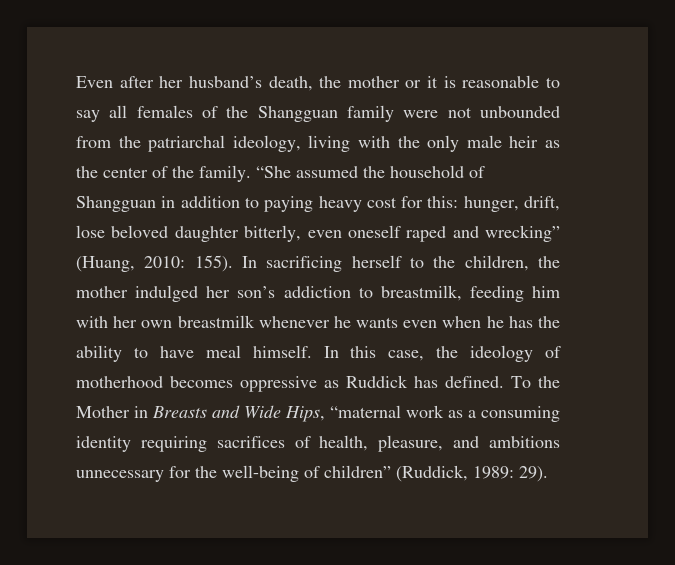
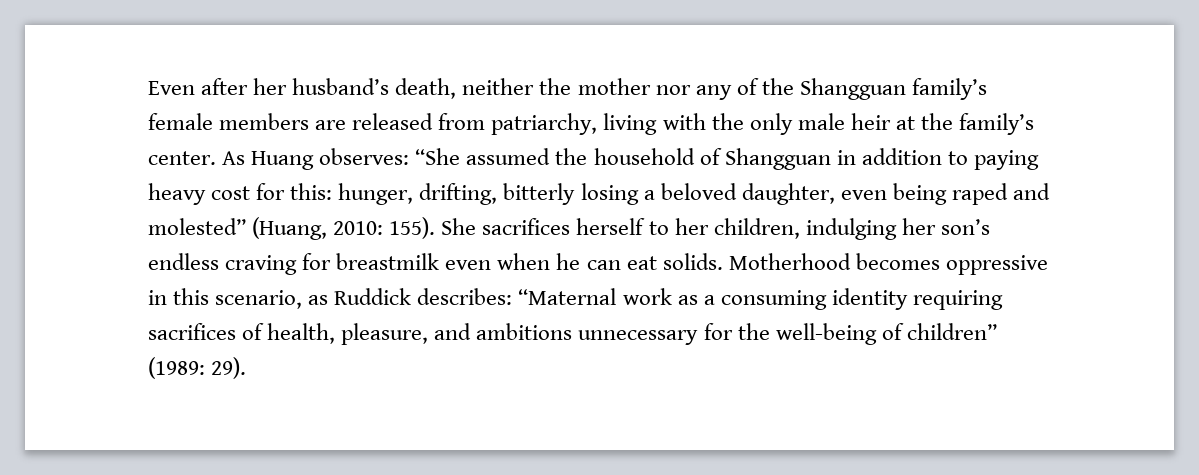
- Even after her husband’s death, the mother or it is reasonable to say all females of the Shangguan family were not unbounded from the patriarchal ideology, living with the only male heir as the center of the family. “She assumed the household of Shangguan in addition to paying heavy cost for this: hunger, drift, lose beloved daughter bitterly, even oneself raped and wrecking” (Huang, 2010: 155).
+ Even after her husband’s death, neither the mother nor any of the Shangguan family’s female members are released from patriarchy, living with the only male heir at the family’s center. As Huang observes: “She assumed the household of Shangguan in addition to paying heavy cost for this: hunger, drifting, bitterly losing a beloved daughter, even being raped and molested” (Huang, 2010: 155).
- In sacrificing herself to the children, the mother indulged her son’s addiction to breastmilk, feeding him with her own breastmilk whenever he wants even when he has the ability to have meal himself. In this case, the ideology of motherhood becomes oppressive as Ruddick has defined. To the Mother in Breasts and Wide Hips, “maternal work as a consuming identity requiring sacrifices of health, pleasure, and ambitions unnecessary for the well-being of children” (Ruddick, 1989: 29).
+ She sacrifices herself to her children, indulging her son’s endless craving for breastmilk even when he can eat solids. Motherhood becomes oppressive in this scenario, as Ruddick describes: “Maternal work as a consuming identity requiring sacrifices of health, pleasure, and ambitions unnecessary for the well-being of children” (1989: 29).

